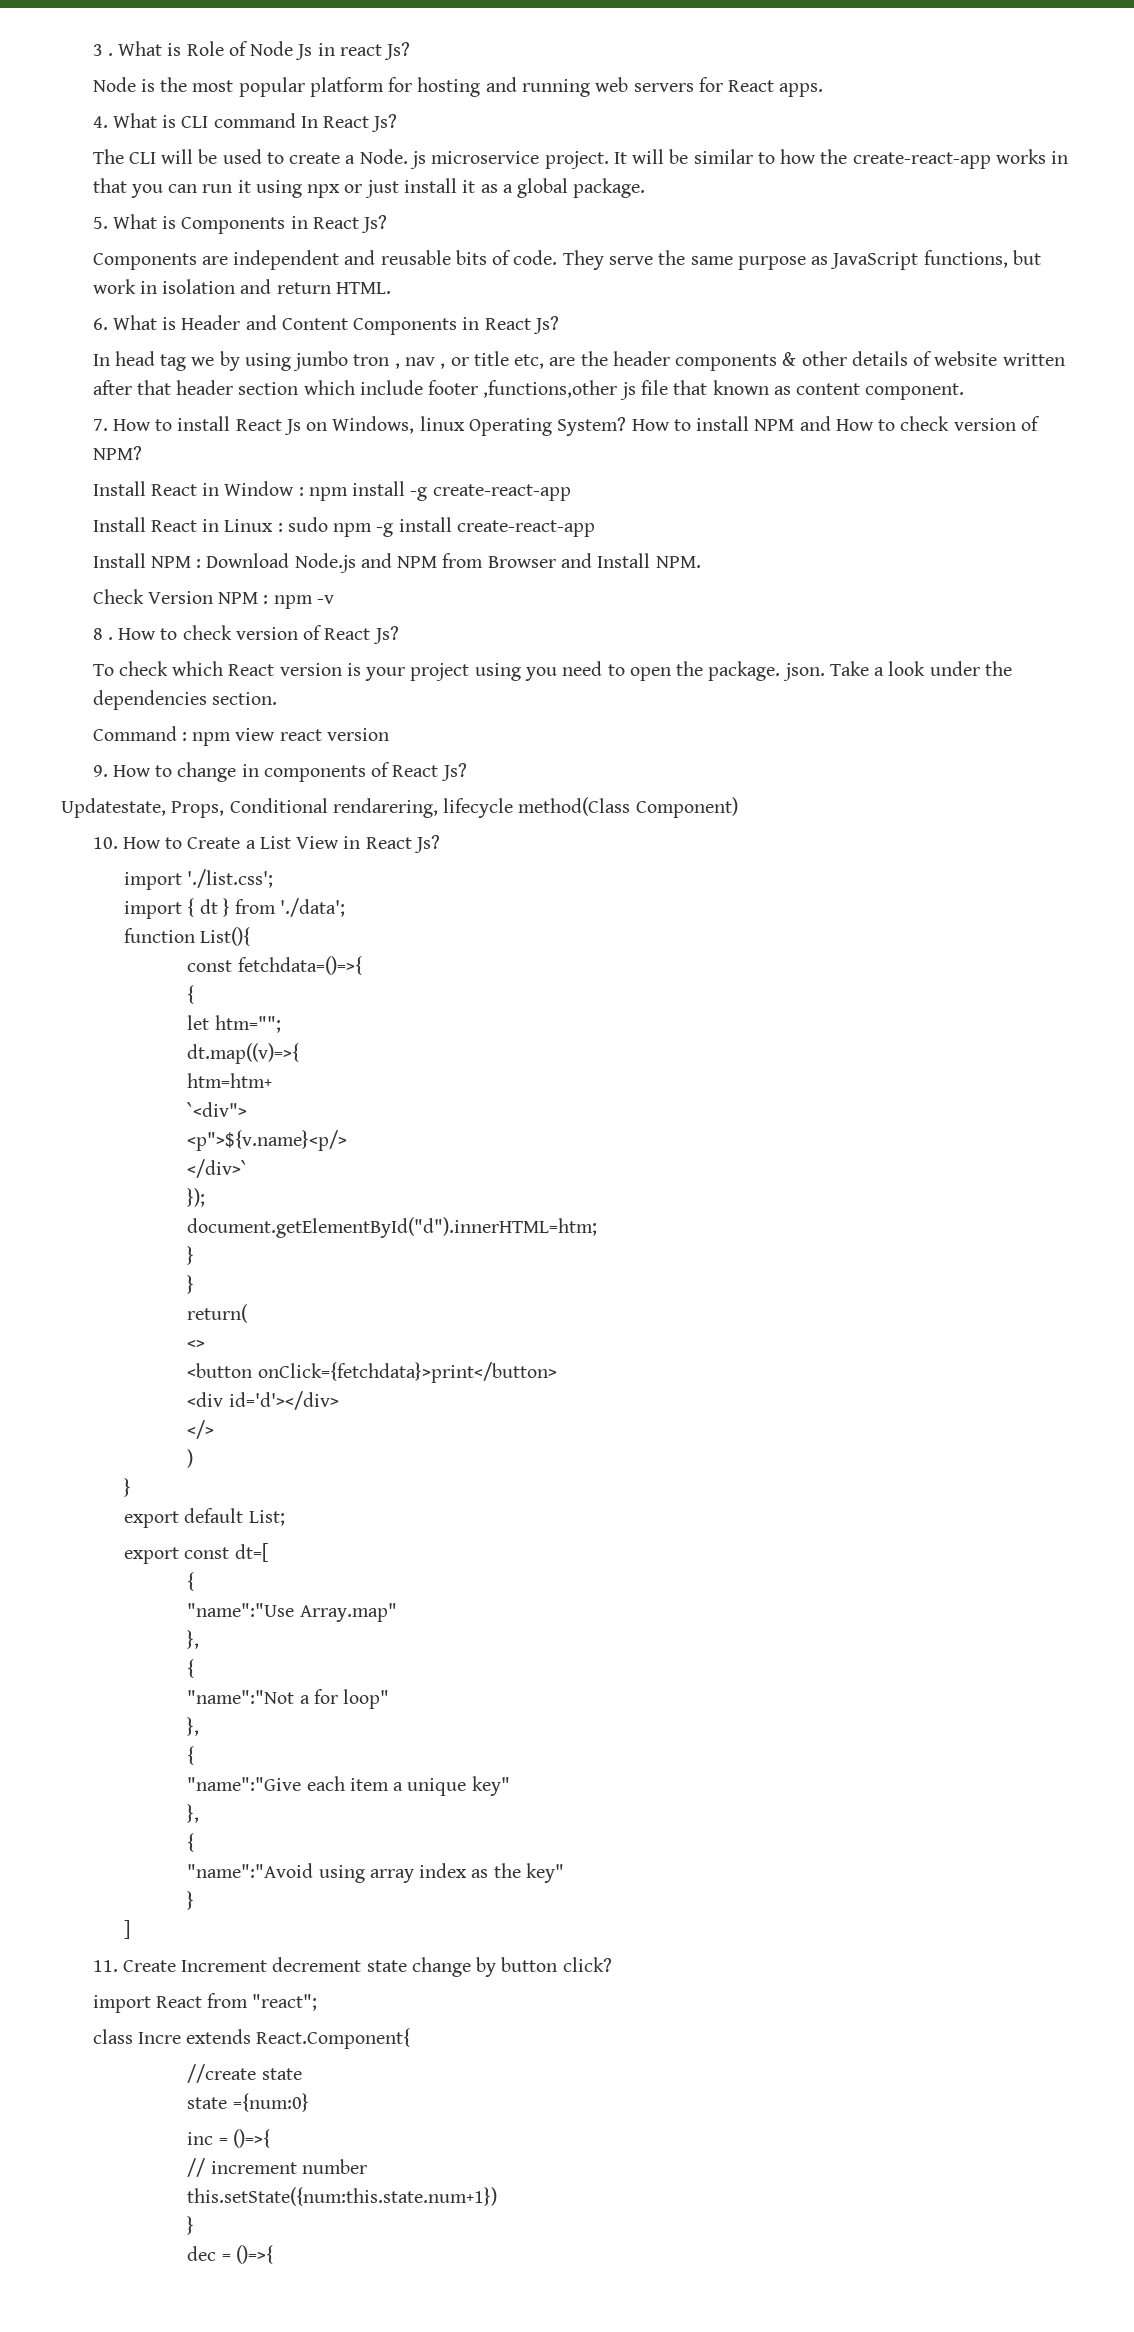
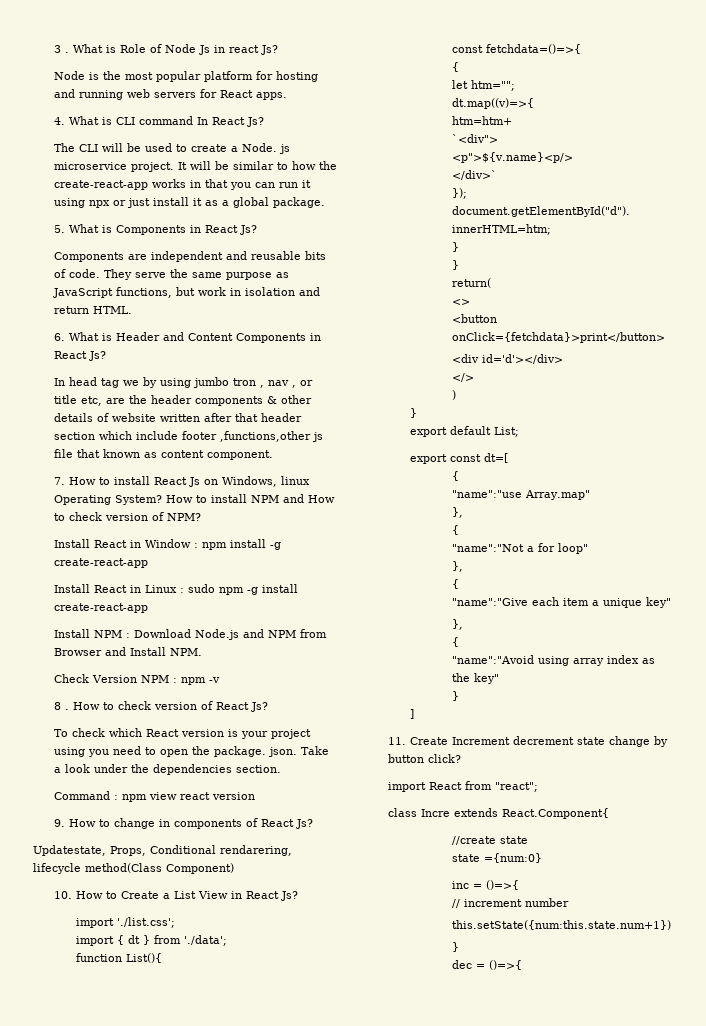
- "name":"Use Array.map"
+ "name":"use Array.map"

